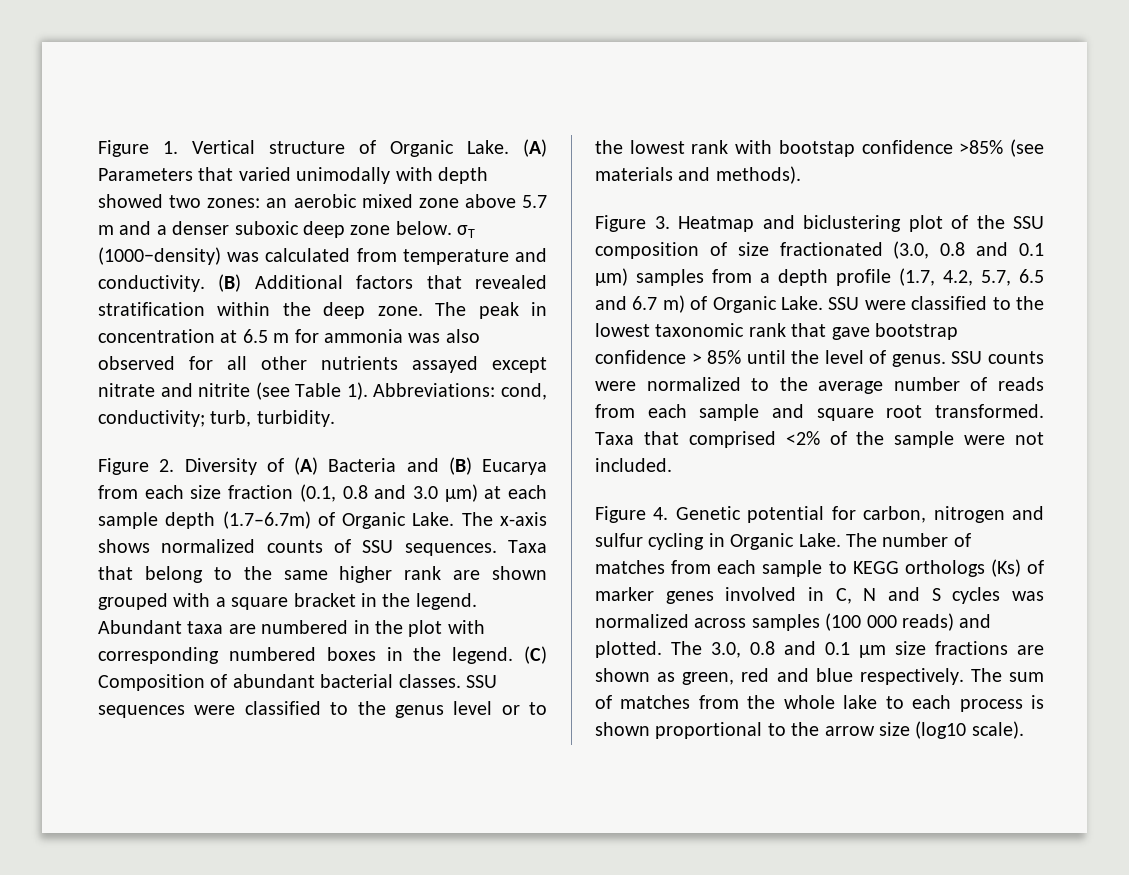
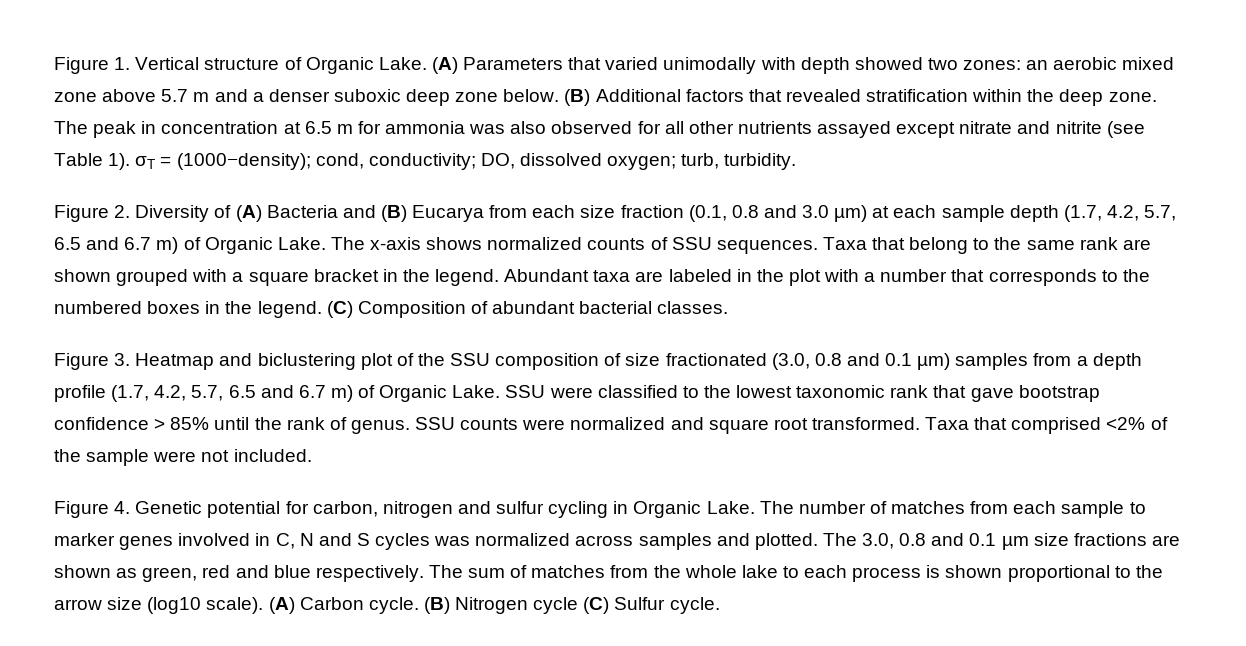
- (A) Parameters that varied unimodally with depth showed two zones: an aerobic mixed zone above 5.7 m and a denser suboxic deep zone below. σT (1000−density) was calculated from temperature and conductivity.
+ (A) Parameters that varied unimodally with depth showed two zones: an aerobic mixed zone above 5.7 m and a denser suboxic deep zone below.
- The peak in concentration at 6.5 m for ammonia was also observed for all other nutrients assayed except nitrate and nitrite (see Table 1). Abbreviations: cond, conductivity; turb, turbidity.
+ The peak in concentration at 6.5 m for ammonia was also observed for all other nutrients assayed except nitrate and nitrite (see Table 1). σT = (1000−density); cond, conductivity; DO, dissolved oxygen; turb, turbidity.
- Figure 2. Diversity of (A) Bacteria and (B) Eucarya from each size fraction (0.1, 0.8 and 3.0 µm) at each sample depth (1.7–6.7m) of Organic Lake.
+ Figure 2. Diversity of (A) Bacteria and (B) Eucarya from each size fraction (0.1, 0.8 and 3.0 µm) at each sample depth (1.7, 4.2, 5.7, 6.5 and 6.7 m) of Organic Lake.
- Taxa that belong to the same higher rank are shown grouped with a square bracket in the legend.
+ Taxa that belong to the same rank are shown grouped with a square bracket in the legend.
- Abundant taxa are numbered in the plot with corresponding numbered boxes in the legend.
+ Abundant taxa are labeled in the plot with a number that corresponds to the numbered boxes in the legend.
- SSU sequences were classified to the genus level or to the lowest rank with bootstap confidence >85% (see materials and methods).
- SSU were classified to the lowest taxonomic rank that gave bootstrap confidence > 85% until the level of genus.
+ SSU were classified to the lowest taxonomic rank that gave bootstrap confidence > 85% until the rank of genus.
- SSU counts were normalized to the average number of reads from each sample and square root transformed.
+ SSU counts were normalized and square root transformed.
- The number of matches from each sample to KEGG orthologs (Ks) of marker genes involved in C, N and S cycles was normalized across samples (100 000 reads) and plotted.
+ The number of matches from each sample to marker genes involved in C, N and S cycles was normalized across samples and plotted.
+ (A) Carbon cycle. (B) Nitrogen cycle (C) Sulfur cycle.

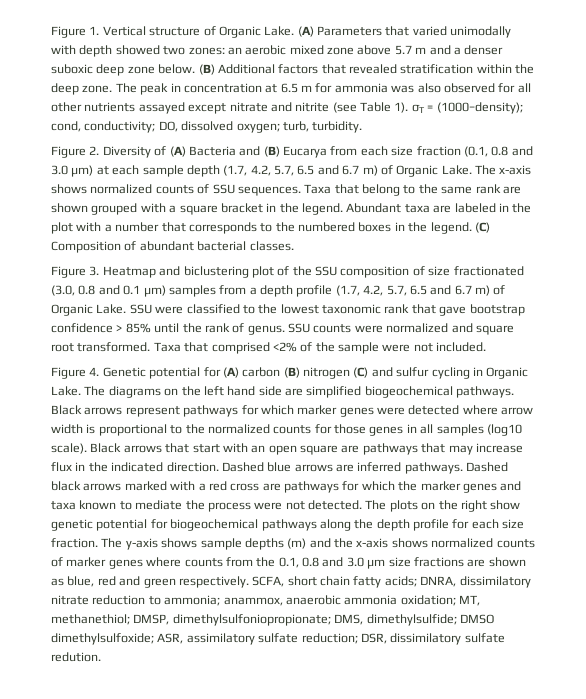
- Figure 4. Genetic potential for carbon, nitrogen and sulfur cycling in Organic Lake.
+ Figure 4. Genetic potential for (A) carbon (B) nitrogen (C) and sulfur cycling in Organic Lake.
- The number of matches from each sample to marker genes involved in C, N and S cycles was normalized across samples and plotted. The 3.0, 0.8 and 0.1 µm size fractions are shown as green, red and blue respectively. The sum of matches from the whole lake to each process is shown proportional to the arrow size (log10 scale). (A) Carbon cycle. (B) Nitrogen cycle (C) Sulfur cycle.
+ The diagrams on the left hand side are simplified biogeochemical pathways. Black arrows represent pathways for which marker genes were detected where arrow width is proportional to the normalized counts for those genes in all samples (log10 scale). Black arrows that start with an open square are pathways that may increase flux in the indicated direction. Dashed blue arrows are inferred pathways. Dashed black arrows marked with a red cross are pathways for which the marker genes and taxa known to mediate the process were not detected. The plots on the right show genetic potential for biogeochemical pathways along the depth profile for each size fraction. The y-axis shows sample depths (m) and the x-axis shows normalized counts of marker genes where counts from the 0.1, 0.8 and 3.0 µm size fractions are shown as blue, red and green respectively. SCFA, short chain fatty acids; DNRA, dissimilatory nitrate reduction to ammonia; anammox, anaerobic ammonia oxidation; MT, methanethiol; DMSP, dimethylsulfoniopropionate; DMS, dimethylsulfide; DMSO dimethylsulfoxide; ASR, assimilatory sulfate reduction; DSR, dissimilatory sulfate redution.

